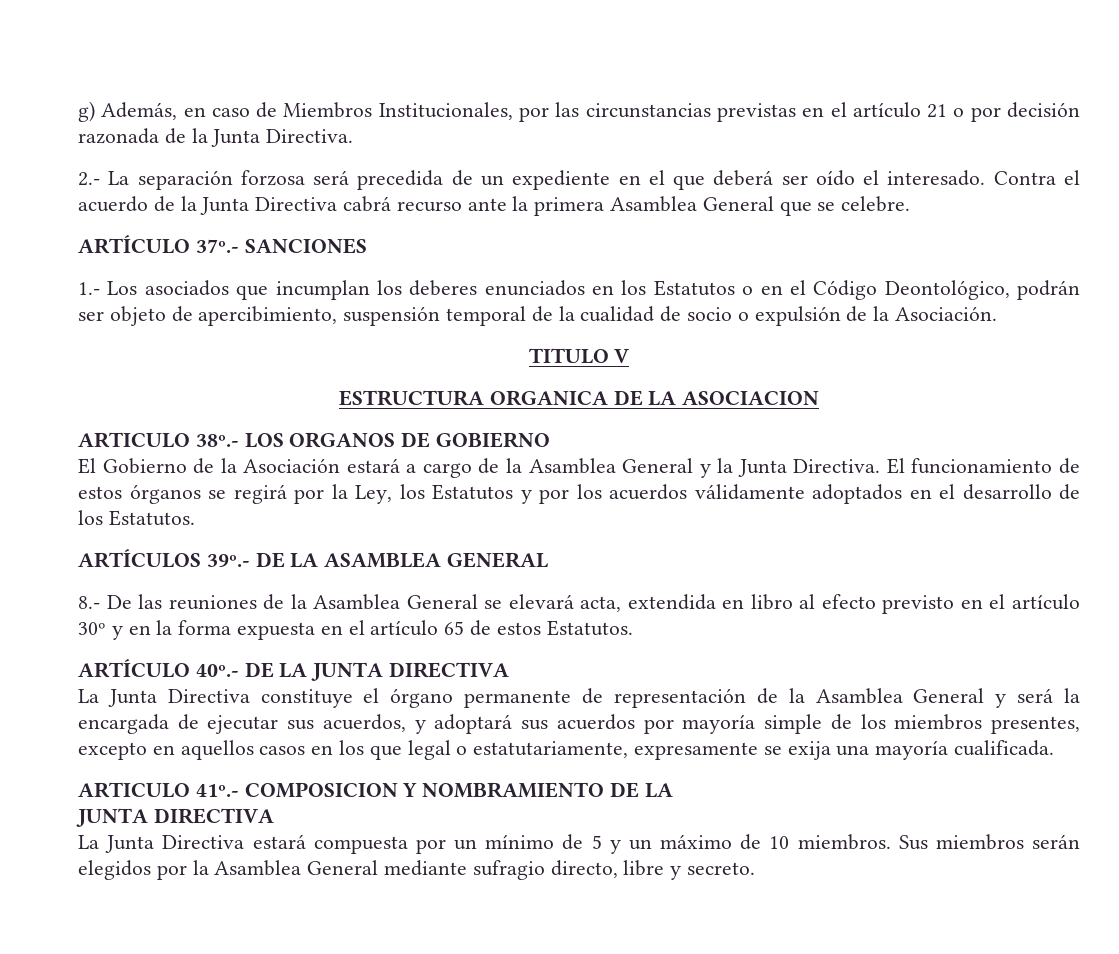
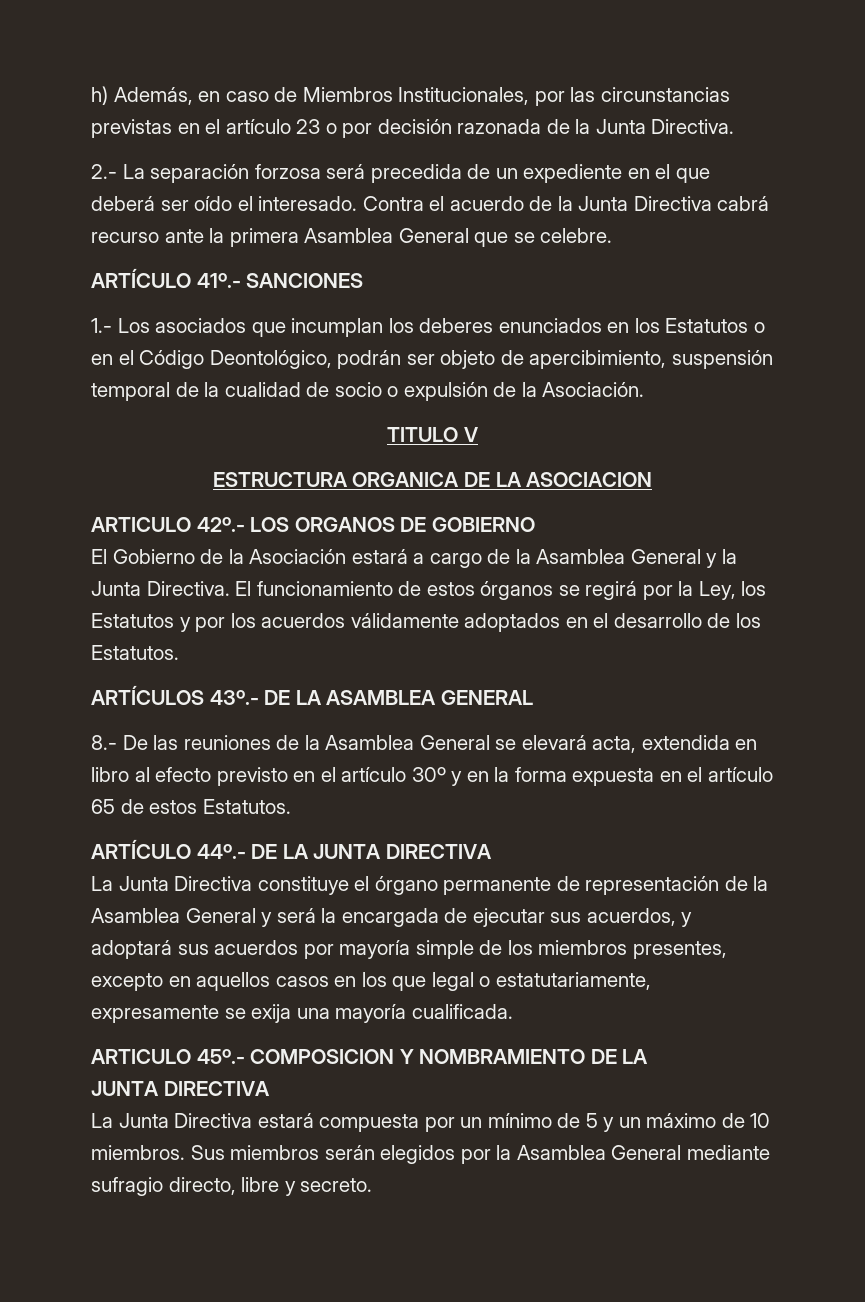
- g) Además, en caso de Miembros Institucionales, por las circunstancias previstas en el artículo 21 o por decisión razonada de la Junta Directiva.
+ h) Además, en caso de Miembros Institucionales, por las circunstancias previstas en el artículo 23 o por decisión razonada de la Junta Directiva.
- ARTÍCULO 37º.- SANCIONES
+ ARTÍCULO 41º.- SANCIONES
- ARTICULO 38º.- LOS ORGANOS DE GOBIERNO
+ ARTICULO 42º.- LOS ORGANOS DE GOBIERNO
- ARTÍCULOS 39º.- DE LA ASAMBLEA GENERAL
+ ARTÍCULOS 43º.- DE LA ASAMBLEA GENERAL
- ARTÍCULO 40º.- DE LA JUNTA DIRECTIVA
+ ARTÍCULO 44º.- DE LA JUNTA DIRECTIVA
- ARTICULO 41º.- COMPOSICION Y NOMBRAMIENTO DE LA
+ ARTICULO 45º.- COMPOSICION Y NOMBRAMIENTO DE LA

